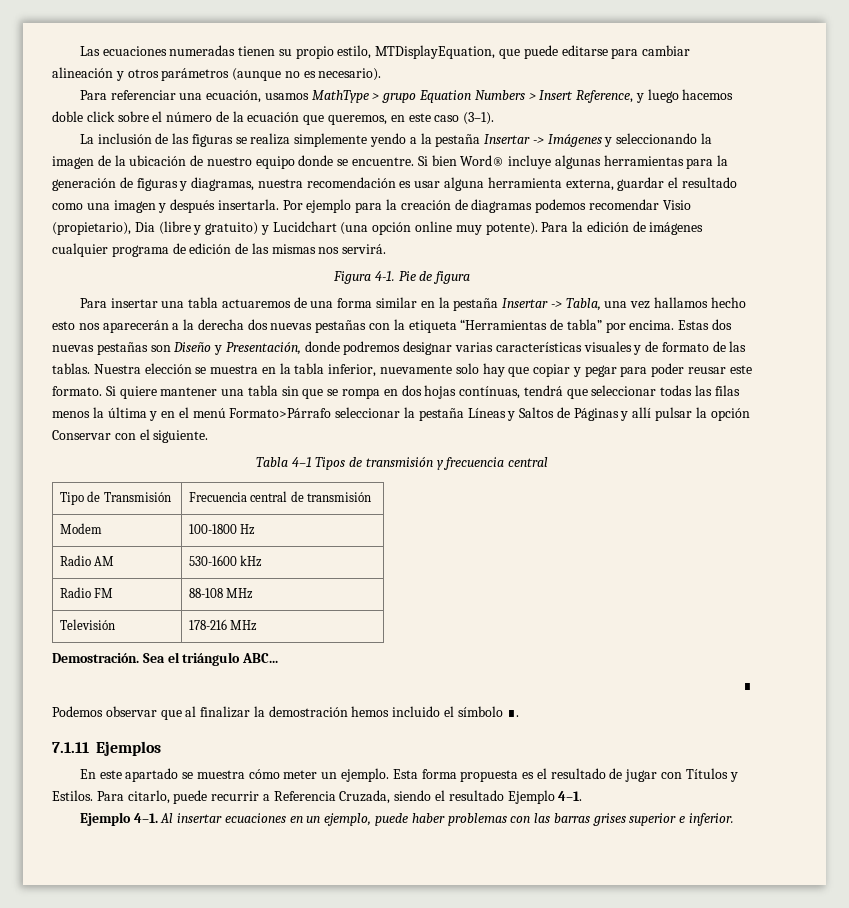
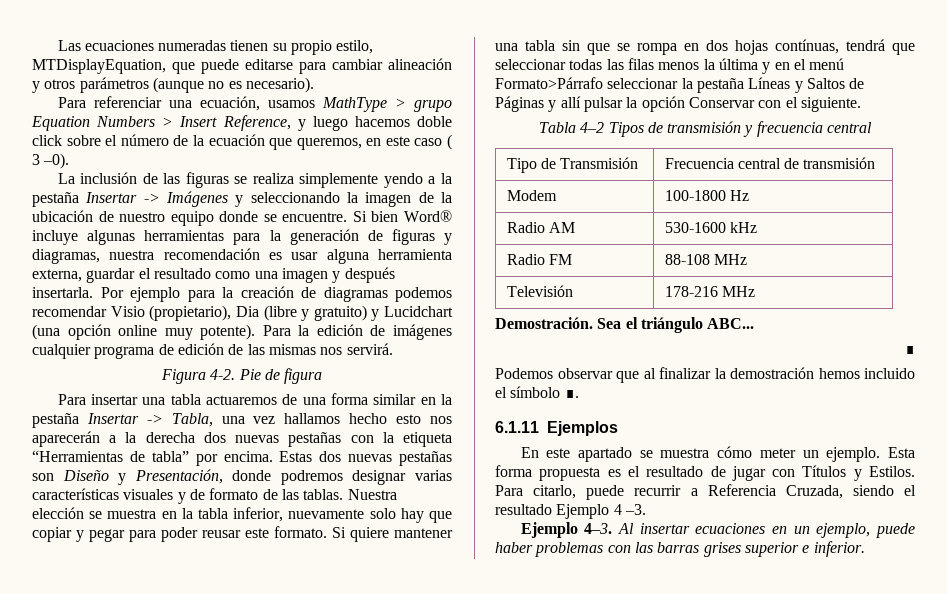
- Para referenciar una ecuación, usamos MathType > grupo Equation Numbers > Insert Reference, y luego hacemos doble click sobre el número de la ecuación que queremos, en este caso (3–1).
+ Para referenciar una ecuación, usamos MathType > grupo Equation Numbers > Insert Reference, y luego hacemos doble click sobre el número de la ecuación que queremos, en este caso ( 3 –0).
- Figura 4-1.
+ Figura 4-2.
- Tabla 4–1 Tipos de transmisión y frecuencia central
+ Tabla 4–2 Tipos de transmisión y frecuencia central
- 7.1.11 Ejemplos
+ 6.1.11 Ejemplos
- Para citarlo, puede recurrir a Referencia Cruzada, siendo el resultado Ejemplo 4–1.
- Ejemplo 4–1.
+ Para citarlo, puede recurrir a Referencia Cruzada, siendo el resultado Ejemplo 4 –3.
+ Ejemplo 4–3.

